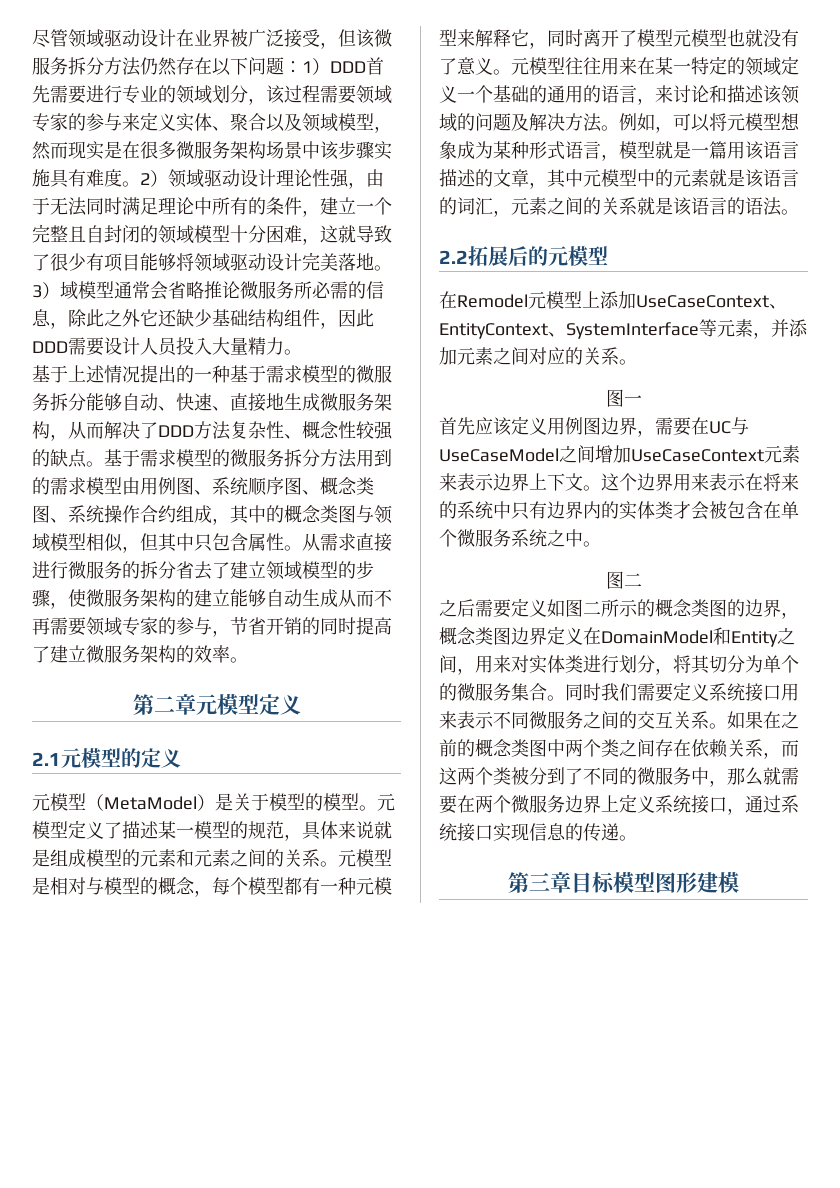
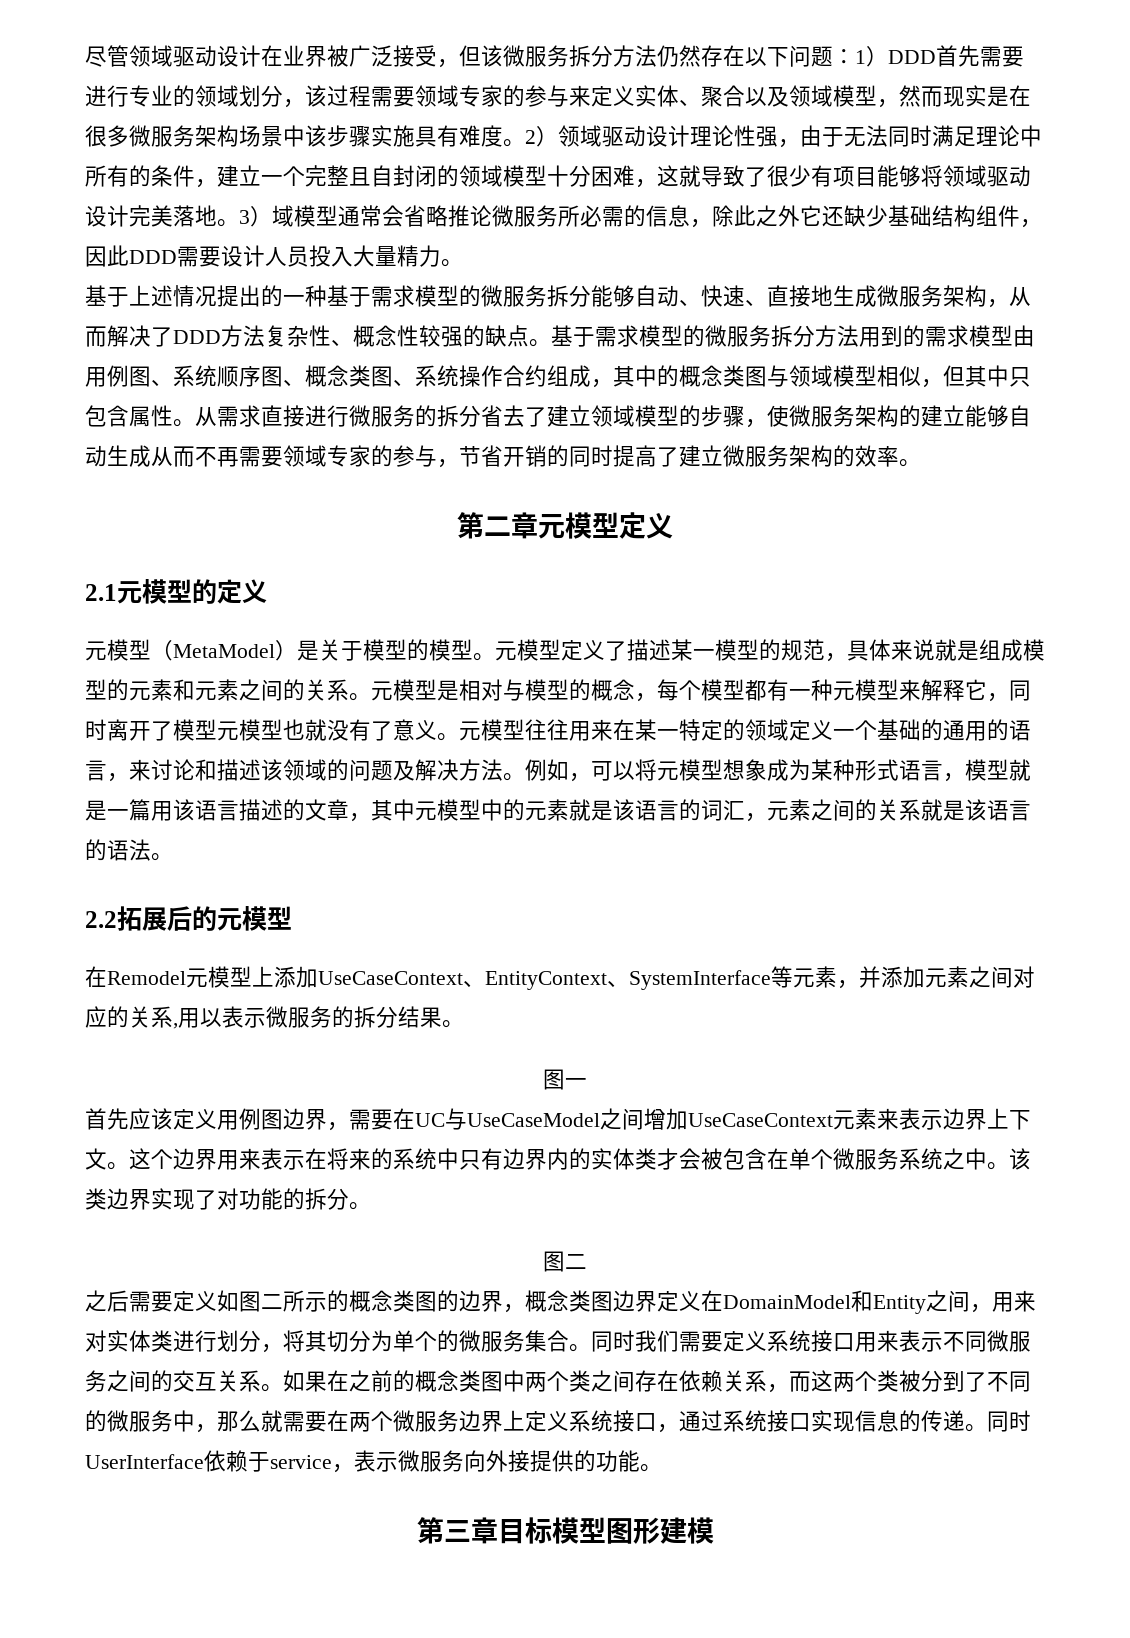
- 在Remodel元模型上添加UseCaseContext、EntityContext、SystemInterface等元素，并添加元素之间对应的关系。
+ 在Remodel元模型上添加UseCaseContext、EntityContext、SystemInterface等元素，并添加元素之间对应的关系,用以表示微服务的拆分结果。
+ 该类边界实现了对功能的拆分。
+ 同时UserInterface依赖于service，表示微服务向外接提供的功能。

